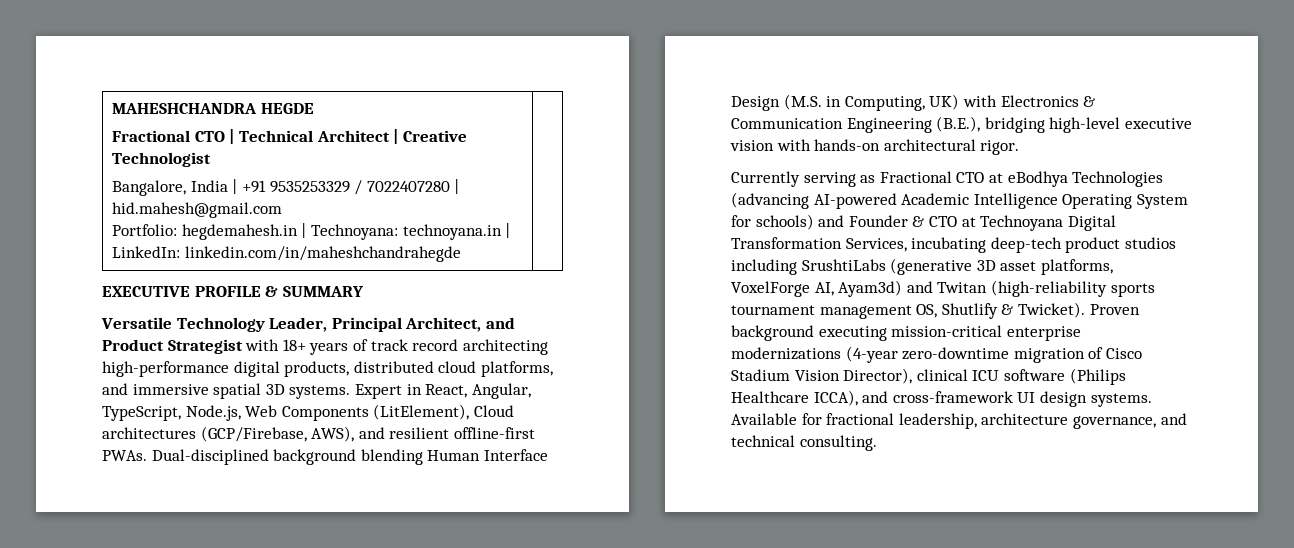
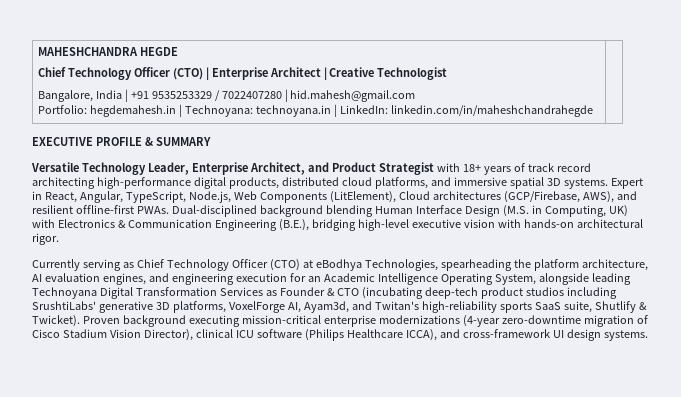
  MAHESHCHANDRA HEGDE
- Fractional CTO | Technical Architect | Creative Technologist
+ Chief Technology Officer (CTO) | Enterprise Architect | Creative Technologist
- Versatile Technology Leader, Principal Architect, and Product Strategist with 18+ years of track record architecting high-performance digital products, distributed cloud platforms, and immersive spatial 3D systems.
+ Versatile Technology Leader, Enterprise Architect, and Product Strategist with 18+ years of track record architecting high-performance digital products, distributed cloud platforms, and immersive spatial 3D systems.
- Currently serving as Fractional CTO at eBodhya Technologies (advancing AI-powered Academic Intelligence Operating System for schools) and Founder & CTO at Technoyana Digital Transformation Services, incubating deep-tech product studios including SrushtiLabs (generative 3D asset platforms, VoxelForge AI, Ayam3d) and Twitan (high-reliability sports tournament management OS, Shutlify & Twicket).
+ Currently serving as Chief Technology Officer (CTO) at eBodhya Technologies, spearheading the platform architecture, AI evaluation engines, and engineering execution for an Academic Intelligence Operating System, alongside leading Technoyana Digital Transformation Services as Founder & CTO (incubating deep-tech product studios including SrushtiLabs' generative 3D platforms, VoxelForge AI, Ayam3d, and Twitan's high-reliability sports SaaS suite, Shutlify & Twicket).
- Available for fractional leadership, architecture governance, and technical consulting.

